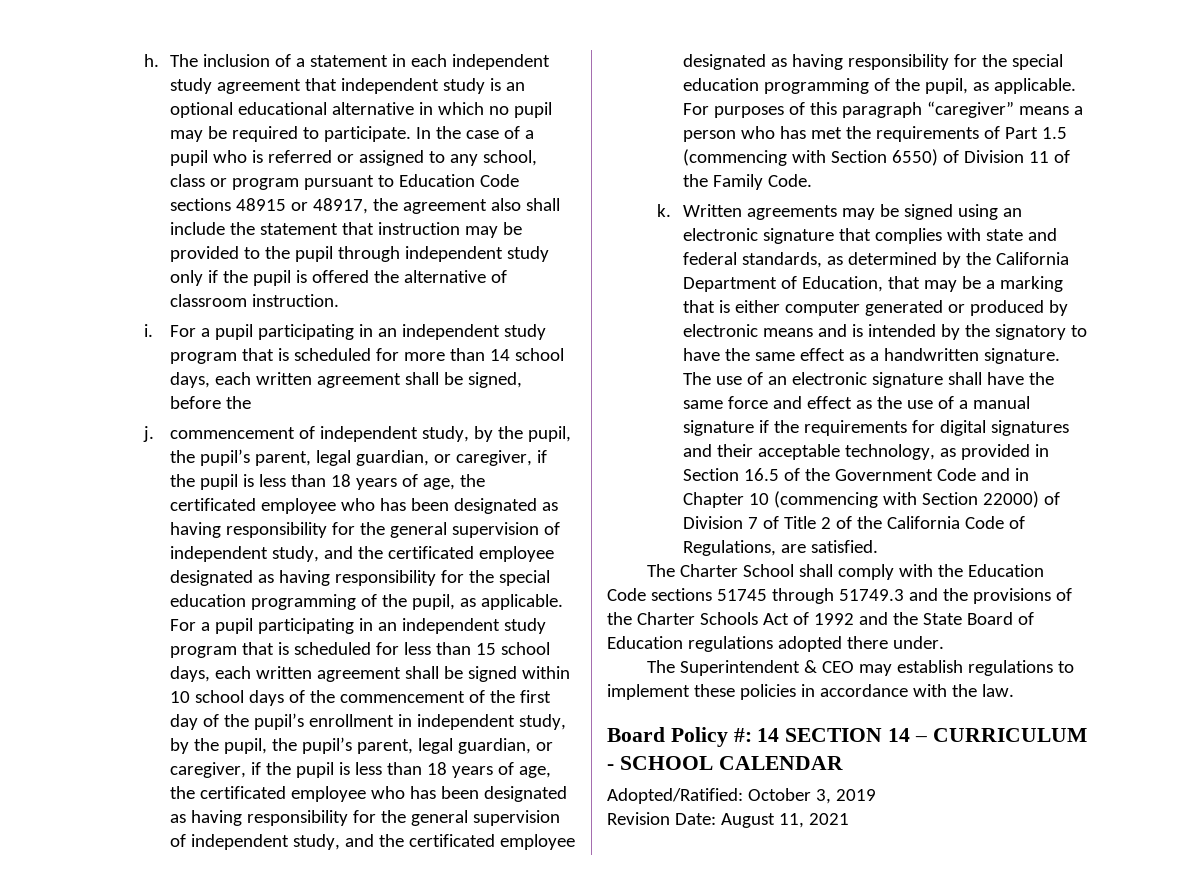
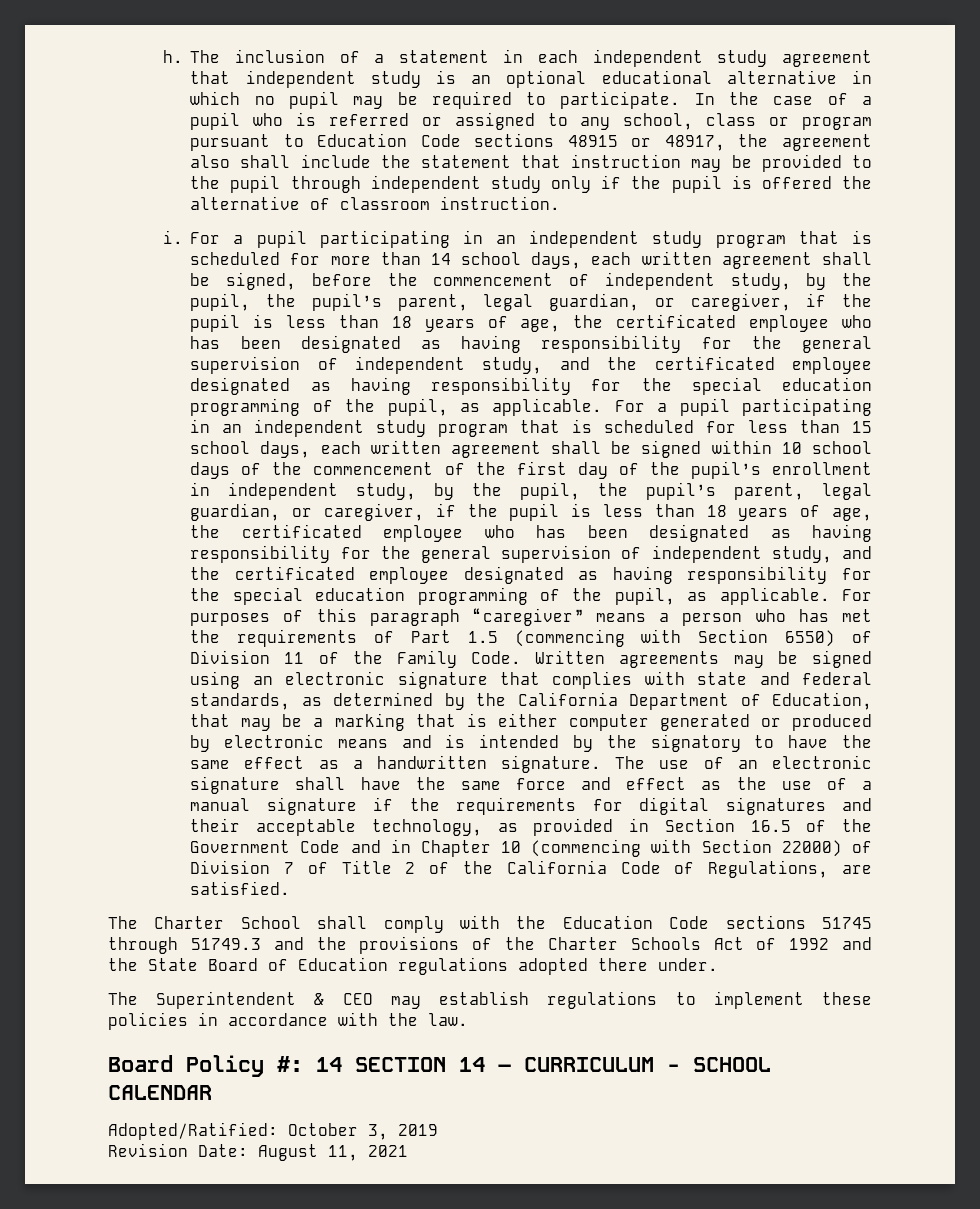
- For a pupil participating in an independent study program that is scheduled for more than 14 school days, each written agreement shall be signed, before the
- j. commencement of independent study, by the pupil, the pupil’s parent, legal guardian, or caregiver, if the pupil is less than 18 years of age, the certificated employee who has been designated as having responsibility for the general supervision of independent study, and the certificated employee designated as having responsibility for the special education programming of the pupil, as applicable.
+ For a pupil participating in an independent study program that is scheduled for more than 14 school days, each written agreement shall be signed, before the commencement of independent study, by the pupil, the pupil’s parent, legal guardian, or caregiver, if the pupil is less than 18 years of age, the certificated employee who has been designated as having responsibility for the general supervision of independent study, and the certificated employee designated as having responsibility for the special education programming of the pupil, as applicable.
- For purposes of this paragraph “caregiver” means a person who has met the requirements of Part 1.5 (commencing with Section 6550) of Division 11 of the Family Code.
- k. Written agreements may be signed using an electronic signature that complies with state and federal standards, as determined by the California Department of Education, that may be a marking that is either computer generated or produced by electronic means and is intended by the signatory to have the same effect as a handwritten signature.
+ For purposes of this paragraph “caregiver” means a person who has met the requirements of Part 1.5 (commencing with Section 6550) of Division 11 of the Family Code. Written agreements may be signed using an electronic signature that complies with state and federal standards, as determined by the California Department of Education, that may be a marking that is either computer generated or produced by electronic means and is intended by the signatory to have the same effect as a handwritten signature.

